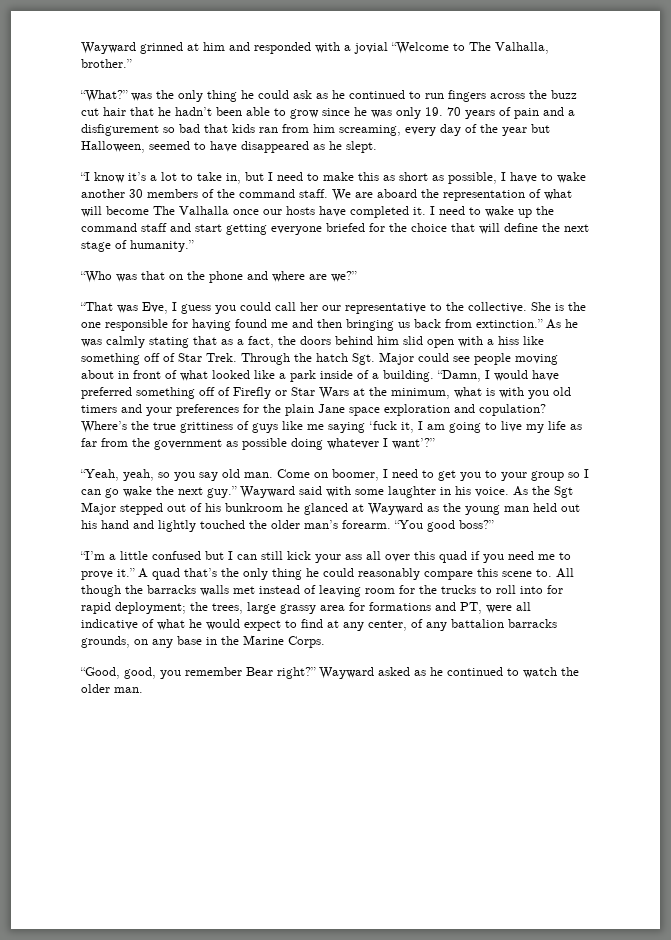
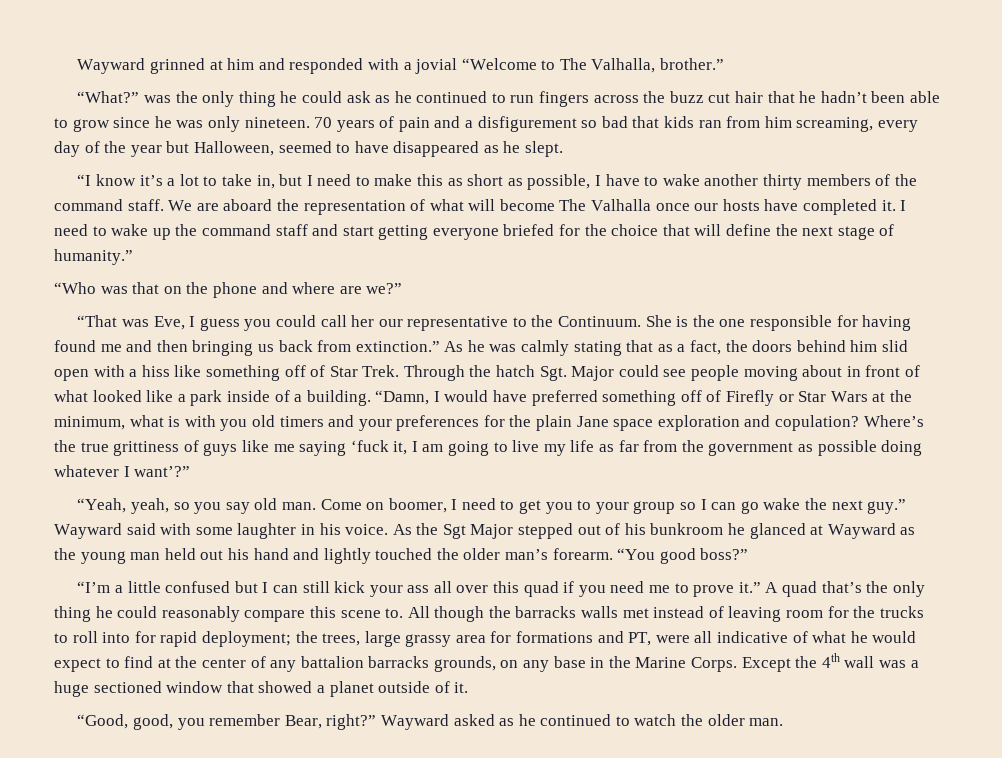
- “What?” was the only thing he could ask as he continued to run fingers across the buzz cut hair that he hadn’t been able to grow since he was only 19. 70 years of pain and a disfigurement so bad that kids ran from him screaming, every day of the year but Halloween, seemed to have disappeared as he slept.
+ “What?” was the only thing he could ask as he continued to run fingers across the buzz cut hair that he hadn’t been able to grow since he was only nineteen. 70 years of pain and a disfigurement so bad that kids ran from him screaming, every day of the year but Halloween, seemed to have disappeared as he slept.
- “I know it’s a lot to take in, but I need to make this as short as possible, I have to wake another 30 members of the command staff.
+ “I know it’s a lot to take in, but I need to make this as short as possible, I have to wake another thirty members of the command staff.
- “That was Eve, I guess you could call her our representative to the collective.
+ “That was Eve, I guess you could call her our representative to the Continuum.
- All though the barracks walls met instead of leaving room for the trucks to roll into for rapid deployment; the trees, large grassy area for formations and PT, were all indicative of what he would expect to find at any center, of any battalion barracks grounds, on any base in the Marine Corps.
+ All though the barracks walls met instead of leaving room for the trucks to roll into for rapid deployment; the trees, large grassy area for formations and PT, were all indicative of what he would expect to find at the center of any battalion barracks grounds, on any base in the Marine Corps. Except the 4th wall was a huge sectioned window that showed a planet outside of it.
- “Good, good, you remember Bear right?”
+ “Good, good, you remember Bear, right?”

